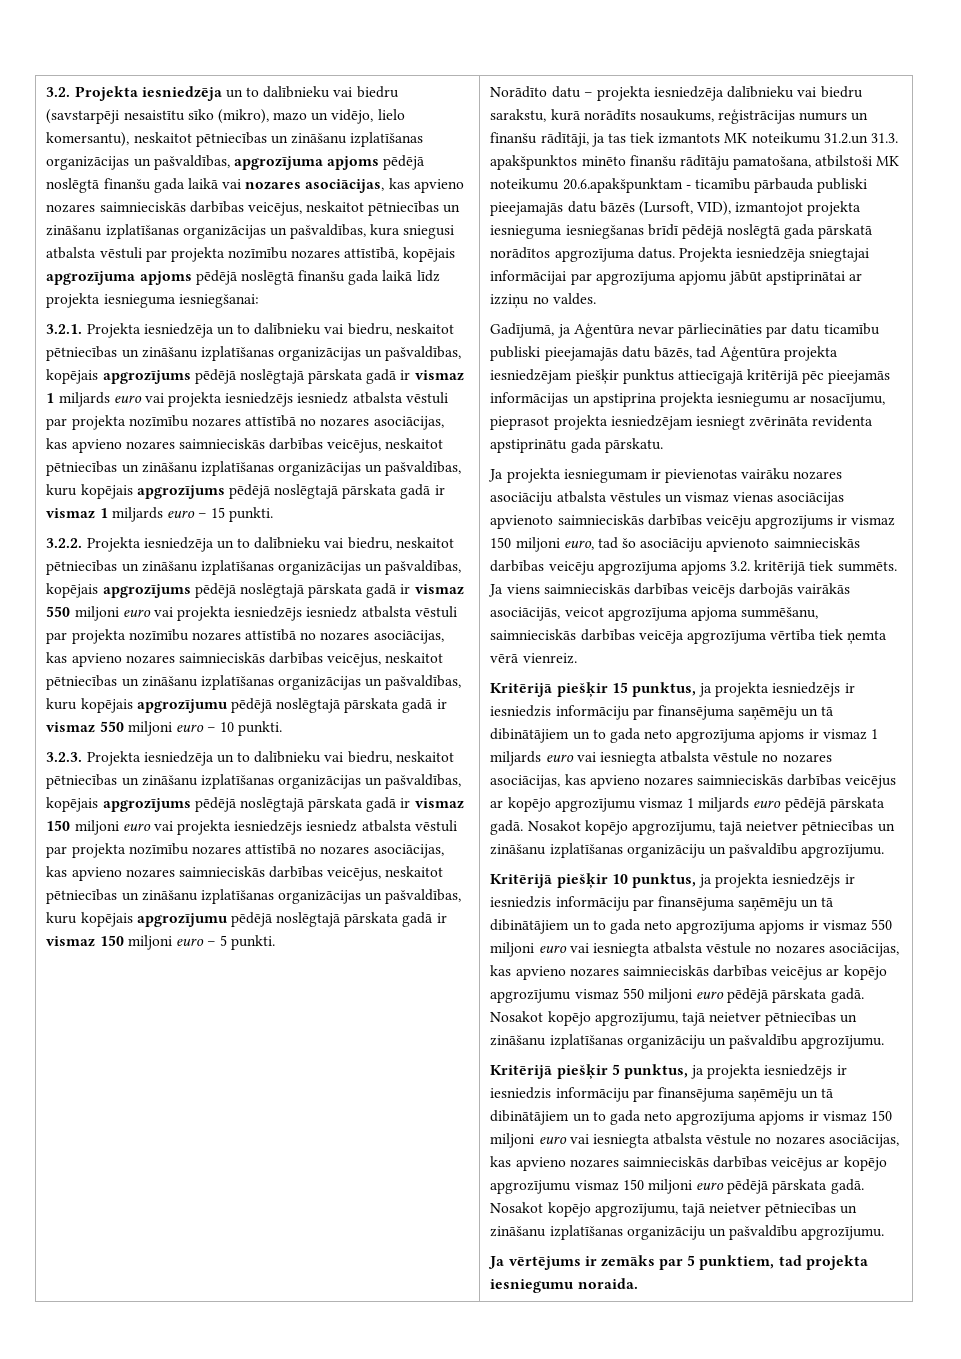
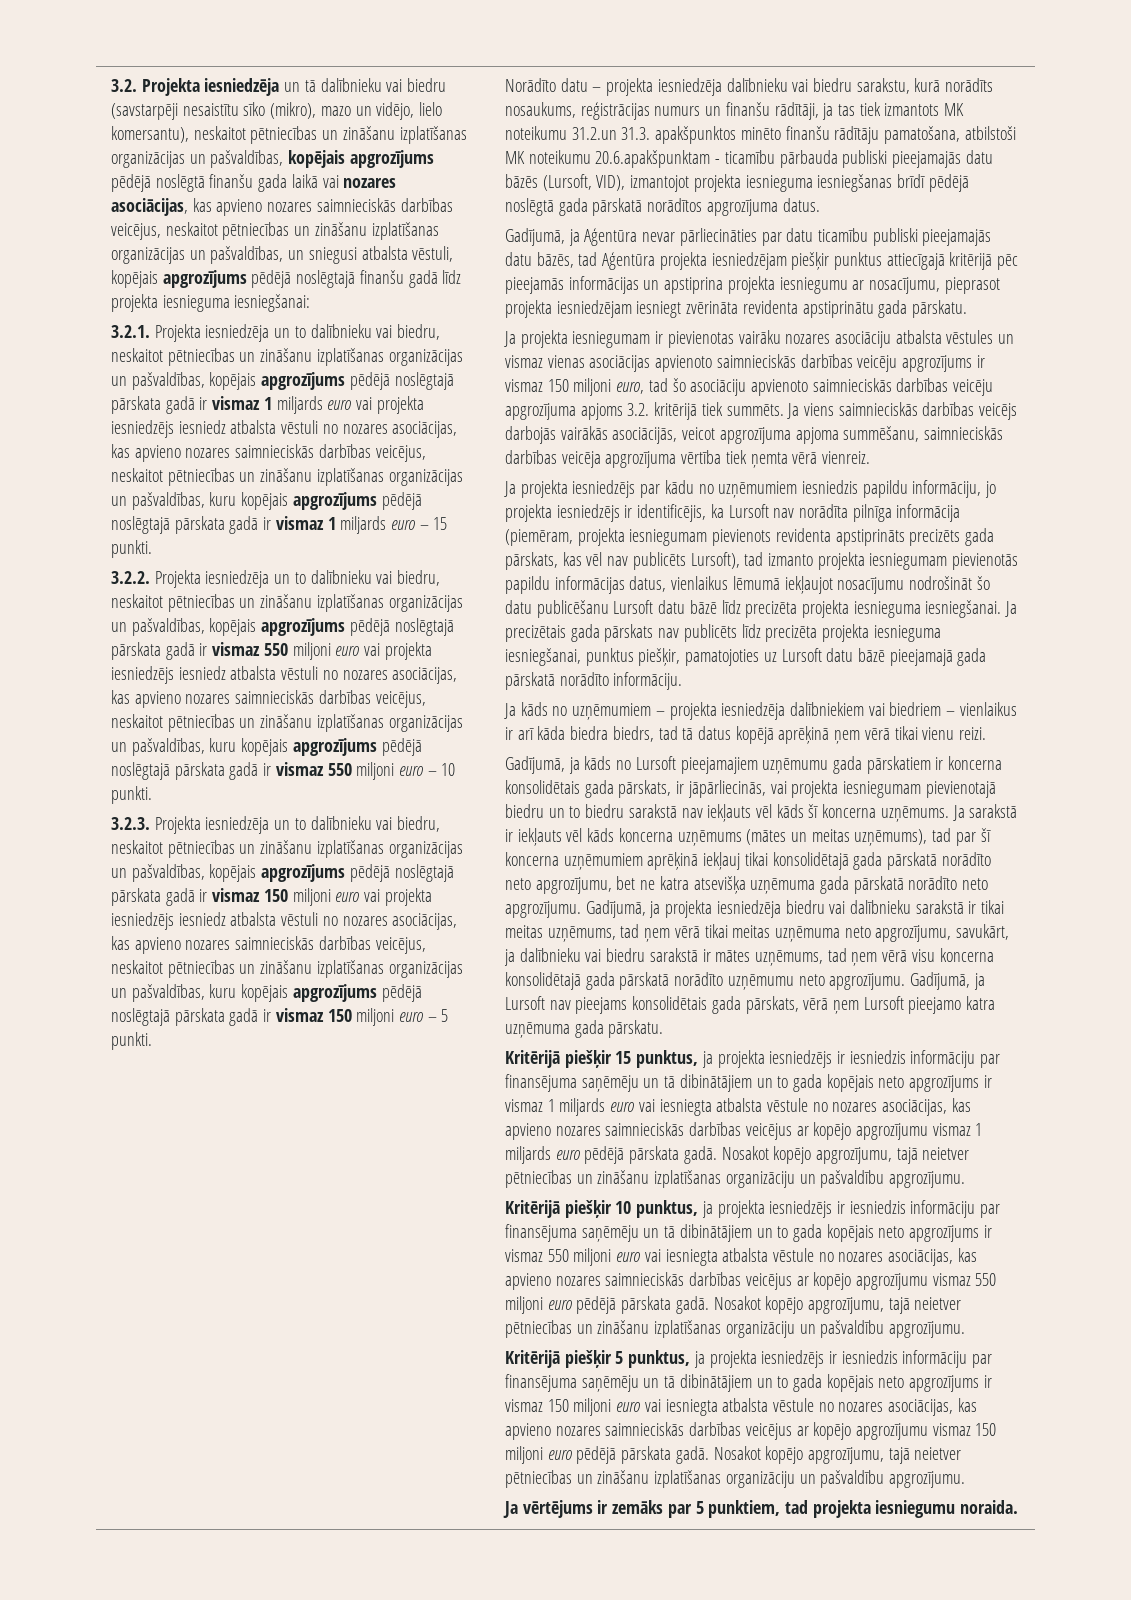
- 3.2. Projekta iesniedzēja un to dalībnieku vai biedru (savstarpēji nesaistītu sīko (mikro), mazo un vidējo, lielo komersantu), neskaitot pētniecības un zināšanu izplatīšanas organizācijas un pašvaldības, apgrozījuma apjoms pēdējā noslēgtā finanšu gada laikā vai nozares asociācijas, kas apvieno nozares saimnieciskās darbības veicējus, neskaitot pētniecības un zināšanu izplatīšanas organizācijas un pašvaldības, kura sniegusi atbalsta vēstuli par projekta nozīmību nozares attīstībā, kopējais apgrozījuma apjoms pēdējā noslēgtā finanšu gada laikā līdz projekta iesnieguma iesniegšanai:
+ 3.2. Projekta iesniedzēja un tā dalībnieku vai biedru (savstarpēji nesaistītu sīko (mikro), mazo un vidējo, lielo komersantu), neskaitot pētniecības un zināšanu izplatīšanas organizācijas un pašvaldības, kopējais apgrozījums pēdējā noslēgtā finanšu gada laikā vai nozares asociācijas, kas apvieno nozares saimnieciskās darbības veicējus, neskaitot pētniecības un zināšanu izplatīšanas organizācijas un pašvaldības, un sniegusi atbalsta vēstuli, kopējais apgrozījums pēdējā noslēgtajā finanšu gadā līdz projekta iesnieguma iesniegšanai:
- 3.2.1. Projekta iesniedzēja un to dalībnieku vai biedru, neskaitot pētniecības un zināšanu izplatīšanas organizācijas un pašvaldības, kopējais apgrozījums pēdējā noslēgtajā pārskata gadā ir vismaz 1 miljards euro vai projekta iesniedzējs iesniedz atbalsta vēstuli par projekta nozīmību nozares attīstībā no nozares asociācijas, kas apvieno nozares saimnieciskās darbības veicējus, neskaitot pētniecības un zināšanu izplatīšanas organizācijas un pašvaldības, kuru kopējais apgrozījums pēdējā noslēgtajā pārskata gadā ir vismaz 1 miljards euro – 15 punkti.
+ 3.2.1. Projekta iesniedzēja un to dalībnieku vai biedru, neskaitot pētniecības un zināšanu izplatīšanas organizācijas un pašvaldības, kopējais apgrozījums pēdējā noslēgtajā pārskata gadā ir vismaz 1 miljards euro vai projekta iesniedzējs iesniedz atbalsta vēstuli no nozares asociācijas, kas apvieno nozares saimnieciskās darbības veicējus, neskaitot pētniecības un zināšanu izplatīšanas organizācijas un pašvaldības, kuru kopējais apgrozījums pēdējā noslēgtajā pārskata gadā ir vismaz 1 miljards euro – 15 punkti.
- 3.2.2. Projekta iesniedzēja un to dalībnieku vai biedru, neskaitot pētniecības un zināšanu izplatīšanas organizācijas un pašvaldības, kopējais apgrozījums pēdējā noslēgtajā pārskata gadā ir vismaz 550 miljoni euro vai projekta iesniedzējs iesniedz atbalsta vēstuli par projekta nozīmību nozares attīstībā no nozares asociācijas, kas apvieno nozares saimnieciskās darbības veicējus, neskaitot pētniecības un zināšanu izplatīšanas organizācijas un pašvaldības, kuru kopējais apgrozījumu pēdējā noslēgtajā pārskata gadā ir vismaz 550 miljoni euro – 10 punkti.
+ 3.2.2. Projekta iesniedzēja un to dalībnieku vai biedru, neskaitot pētniecības un zināšanu izplatīšanas organizācijas un pašvaldības, kopējais apgrozījums pēdējā noslēgtajā pārskata gadā ir vismaz 550 miljoni euro vai projekta iesniedzējs iesniedz atbalsta vēstuli no nozares asociācijas, kas apvieno nozares saimnieciskās darbības veicējus, neskaitot pētniecības un zināšanu izplatīšanas organizācijas un pašvaldības, kuru kopējais apgrozījums pēdējā noslēgtajā pārskata gadā ir vismaz 550 miljoni euro – 10 punkti.
- 3.2.3. Projekta iesniedzēja un to dalībnieku vai biedru, neskaitot pētniecības un zināšanu izplatīšanas organizācijas un pašvaldības, kopējais apgrozījums pēdējā noslēgtajā pārskata gadā ir vismaz 150 miljoni euro vai projekta iesniedzējs iesniedz atbalsta vēstuli par projekta nozīmību nozares attīstībā no nozares asociācijas, kas apvieno nozares saimnieciskās darbības veicējus, neskaitot pētniecības un zināšanu izplatīšanas organizācijas un pašvaldības, kuru kopējais apgrozījumu pēdējā noslēgtajā pārskata gadā ir vismaz 150 miljoni euro – 5 punkti.
+ 3.2.3. Projekta iesniedzēja un to dalībnieku vai biedru, neskaitot pētniecības un zināšanu izplatīšanas organizācijas un pašvaldības, kopējais apgrozījums pēdējā noslēgtajā pārskata gadā ir vismaz 150 miljoni euro vai projekta iesniedzējs iesniedz atbalsta vēstuli no nozares asociācijas, kas apvieno nozares saimnieciskās darbības veicējus, neskaitot pētniecības un zināšanu izplatīšanas organizācijas un pašvaldības, kuru kopējais apgrozījums pēdējā noslēgtajā pārskata gadā ir vismaz 150 miljoni euro – 5 punkti.
- Projekta iesniedzēja sniegtajai informācijai par apgrozījuma apjomu jābūt apstiprinātai ar izziņu no valdes.
+ Ja projekta iesniedzējs par kādu no uzņēmumiem iesniedzis papildu informāciju, jo projekta iesniedzējs ir identificējis, ka Lursoft nav norādīta pilnīga informācija (piemēram, projekta iesniegumam pievienots revidenta apstiprināts precizēts gada pārskats, kas vēl nav publicēts Lursoft), tad izmanto projekta iesniegumam pievienotās papildu informācijas datus, vienlaikus lēmumā iekļaujot nosacījumu nodrošināt šo datu publicēšanu Lursoft datu bāzē līdz precizēta projekta iesnieguma iesniegšanai. Ja precizētais gada pārskats nav publicēts līdz precizēta projekta iesnieguma iesniegšanai, punktus piešķir, pamatojoties uz Lursoft datu bāzē pieejamajā gada pārskatā norādīto informāciju.
+ Ja kāds no uzņēmumiem – projekta iesniedzēja dalībniekiem vai biedriem – vienlaikus ir arī kāda biedra biedrs, tad tā datus kopējā aprēķinā ņem vērā tikai vienu reizi.
+ Gadījumā, ja kāds no Lursoft pieejamajiem uzņēmumu gada pārskatiem ir koncerna konsolidētais gada pārskats, ir jāpārliecinās, vai projekta iesniegumam pievienotajā biedru un to biedru sarakstā nav iekļauts vēl kāds šī koncerna uzņēmums. Ja sarakstā ir iekļauts vēl kāds koncerna uzņēmums (mātes un meitas uzņēmums), tad par šī koncerna uzņēmumiem aprēķinā iekļauj tikai konsolidētajā gada pārskatā norādīto neto apgrozījumu, bet ne katra atsevišķa uzņēmuma gada pārskatā norādīto neto apgrozījumu. Gadījumā, ja projekta iesniedzēja biedru vai dalībnieku sarakstā ir tikai meitas uzņēmums, tad ņem vērā tikai meitas uzņēmuma neto apgrozījumu, savukārt, ja dalībnieku vai biedru sarakstā ir mātes uzņēmums, tad ņem vērā visu koncerna konsolidētajā gada pārskatā norādīto uzņēmumu neto apgrozījumu. Gadījumā, ja Lursoft nav pieejams konsolidētais gada pārskats, vērā ņem Lursoft pieejamo katra uzņēmuma gada pārskatu.
- Kritērijā piešķir 15 punktus, ja projekta iesniedzējs ir iesniedzis informāciju par finansējuma saņēmēju un tā dibinātājiem un to gada neto apgrozījuma apjoms ir vismaz 1 miljards euro vai iesniegta atbalsta vēstule no nozares asociācijas, kas apvieno nozares saimnieciskās darbības veicējus ar kopējo apgrozījumu vismaz 1 miljards euro pēdējā pārskata gadā.
+ Kritērijā piešķir 15 punktus, ja projekta iesniedzējs ir iesniedzis informāciju par finansējuma saņēmēju un tā dibinātājiem un to gada kopējais neto apgrozījums ir vismaz 1 miljards euro vai iesniegta atbalsta vēstule no nozares asociācijas, kas apvieno nozares saimnieciskās darbības veicējus ar kopējo apgrozījumu vismaz 1 miljards euro pēdējā pārskata gadā.
- Kritērijā piešķir 10 punktus, ja projekta iesniedzējs ir iesniedzis informāciju par finansējuma saņēmēju un tā dibinātājiem un to gada neto apgrozījuma apjoms ir vismaz 550 miljoni euro vai iesniegta atbalsta vēstule no nozares asociācijas, kas apvieno nozares saimnieciskās darbības veicējus ar kopējo apgrozījumu vismaz 550 miljoni euro pēdējā pārskata gadā.
+ Kritērijā piešķir 10 punktus, ja projekta iesniedzējs ir iesniedzis informāciju par finansējuma saņēmēju un tā dibinātājiem un to gada kopējais neto apgrozījums ir vismaz 550 miljoni euro vai iesniegta atbalsta vēstule no nozares asociācijas, kas apvieno nozares saimnieciskās darbības veicējus ar kopējo apgrozījumu vismaz 550 miljoni euro pēdējā pārskata gadā.
- Kritērijā piešķir 5 punktus, ja projekta iesniedzējs ir iesniedzis informāciju par finansējuma saņēmēju un tā dibinātājiem un to gada neto apgrozījuma apjoms ir vismaz 150 miljoni euro vai iesniegta atbalsta vēstule no nozares asociācijas, kas apvieno nozares saimnieciskās darbības veicējus ar kopējo apgrozījumu vismaz 150 miljoni euro pēdējā pārskata gadā.
+ Kritērijā piešķir 5 punktus, ja projekta iesniedzējs ir iesniedzis informāciju par finansējuma saņēmēju un tā dibinātājiem un to gada kopējais neto apgrozījums ir vismaz 150 miljoni euro vai iesniegta atbalsta vēstule no nozares asociācijas, kas apvieno nozares saimnieciskās darbības veicējus ar kopējo apgrozījumu vismaz 150 miljoni euro pēdējā pārskata gadā.

